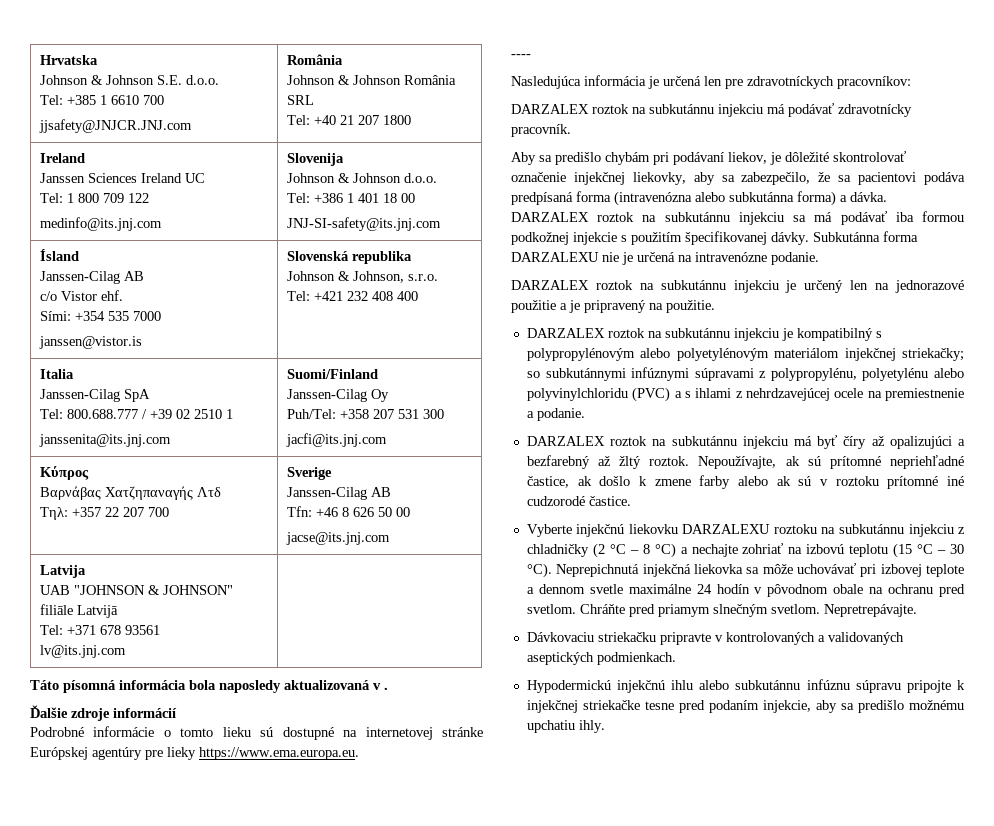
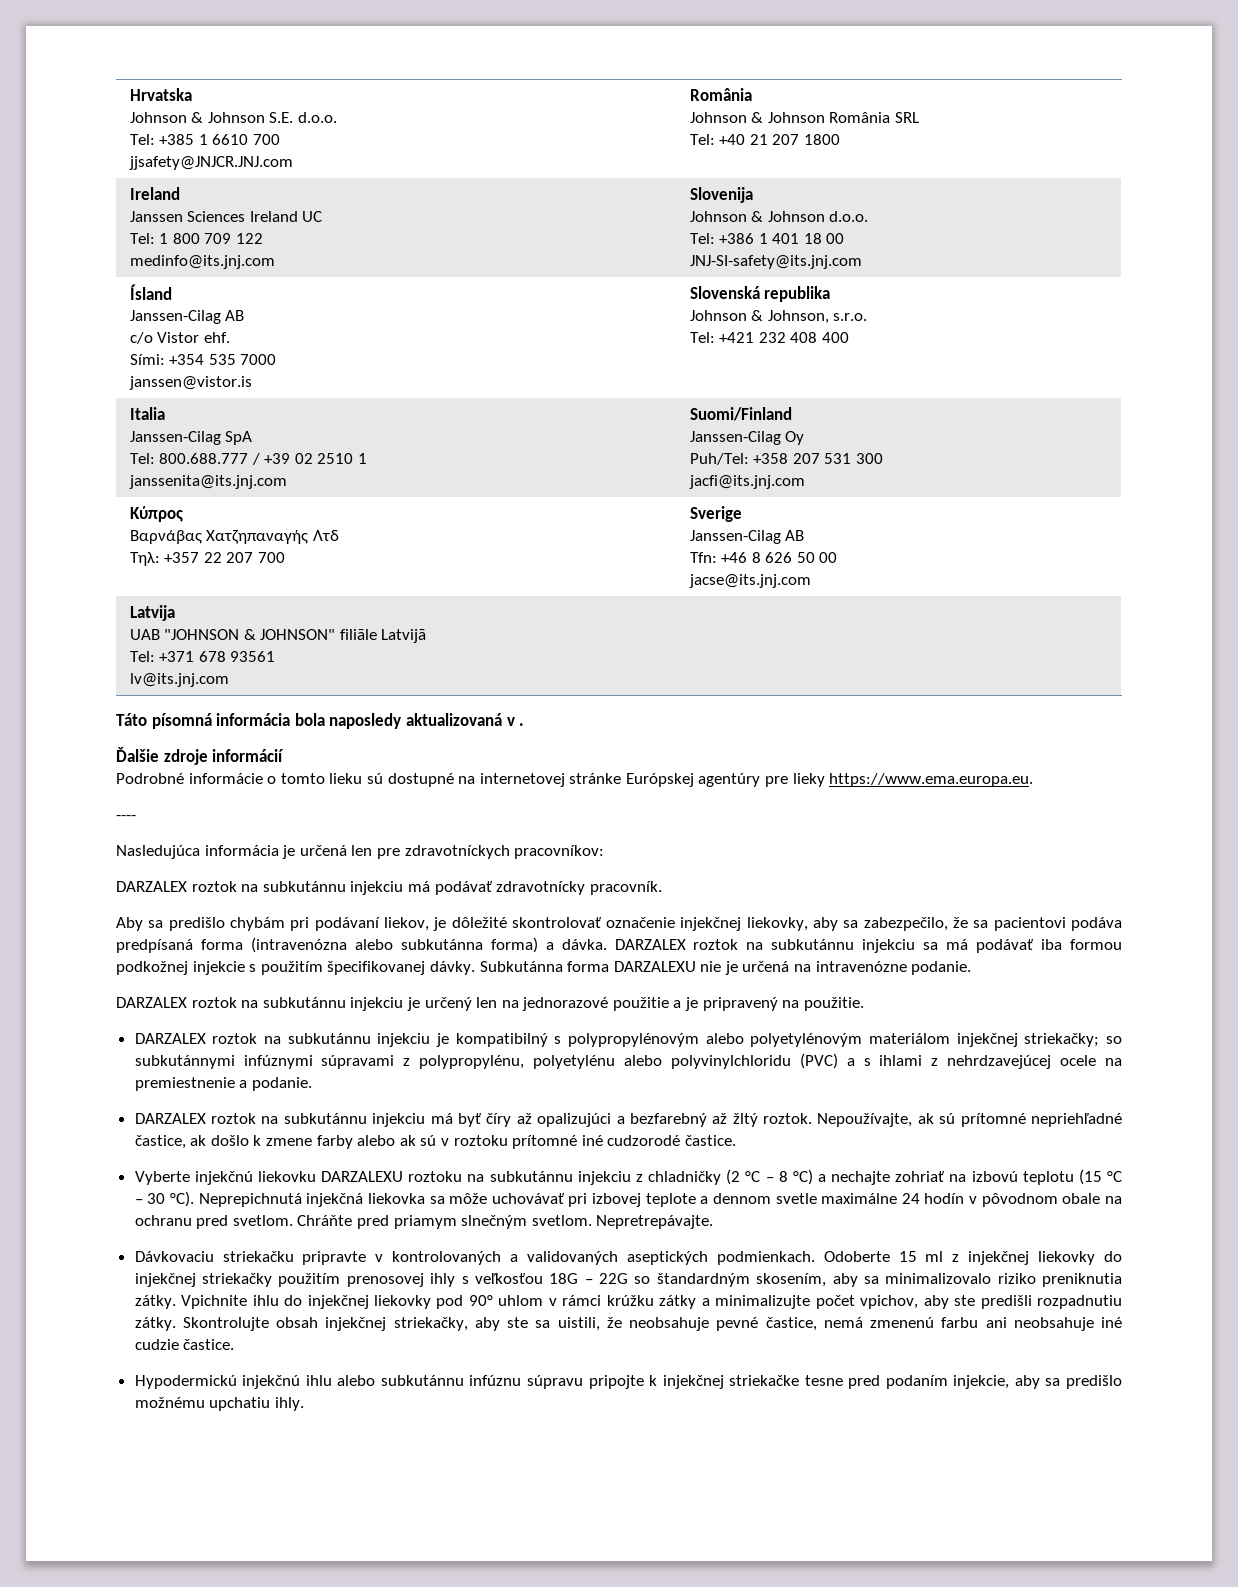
+ Odoberte 15 ml z injekčnej liekovky do injekčnej striekačky použitím prenosovej ihly s veľkosťou 18G – 22G so štandardným skosením, aby sa minimalizovalo riziko preniknutia zátky. Vpichnite ihlu do injekčnej liekovky pod 90° uhlom v rámci krúžku zátky a minimalizujte počet vpichov, aby ste predišli rozpadnutiu zátky. Skontrolujte obsah injekčnej striekačky, aby ste sa uistili, že neobsahuje pevné častice, nemá zmenenú farbu ani neobsahuje iné cudzie častice.

